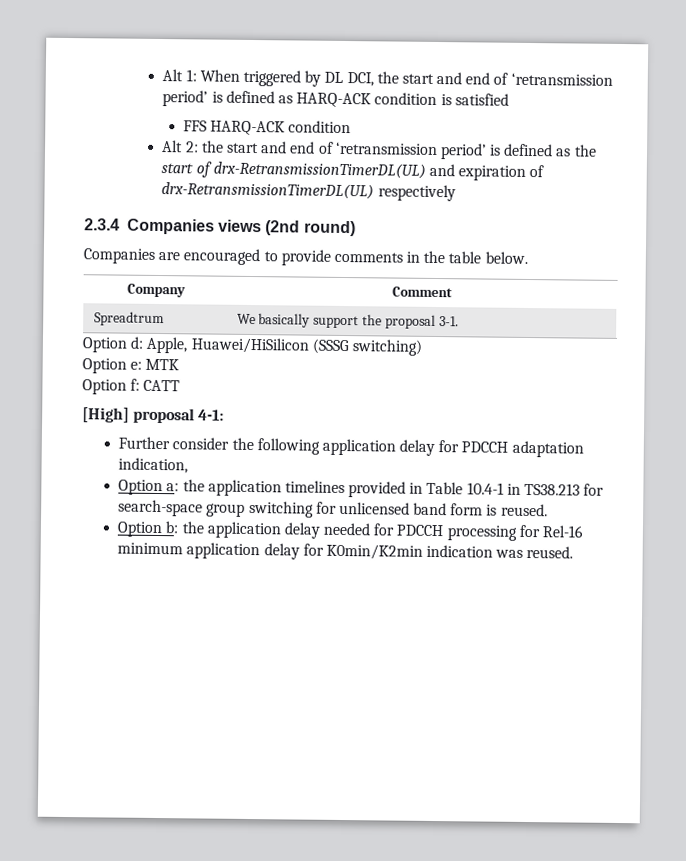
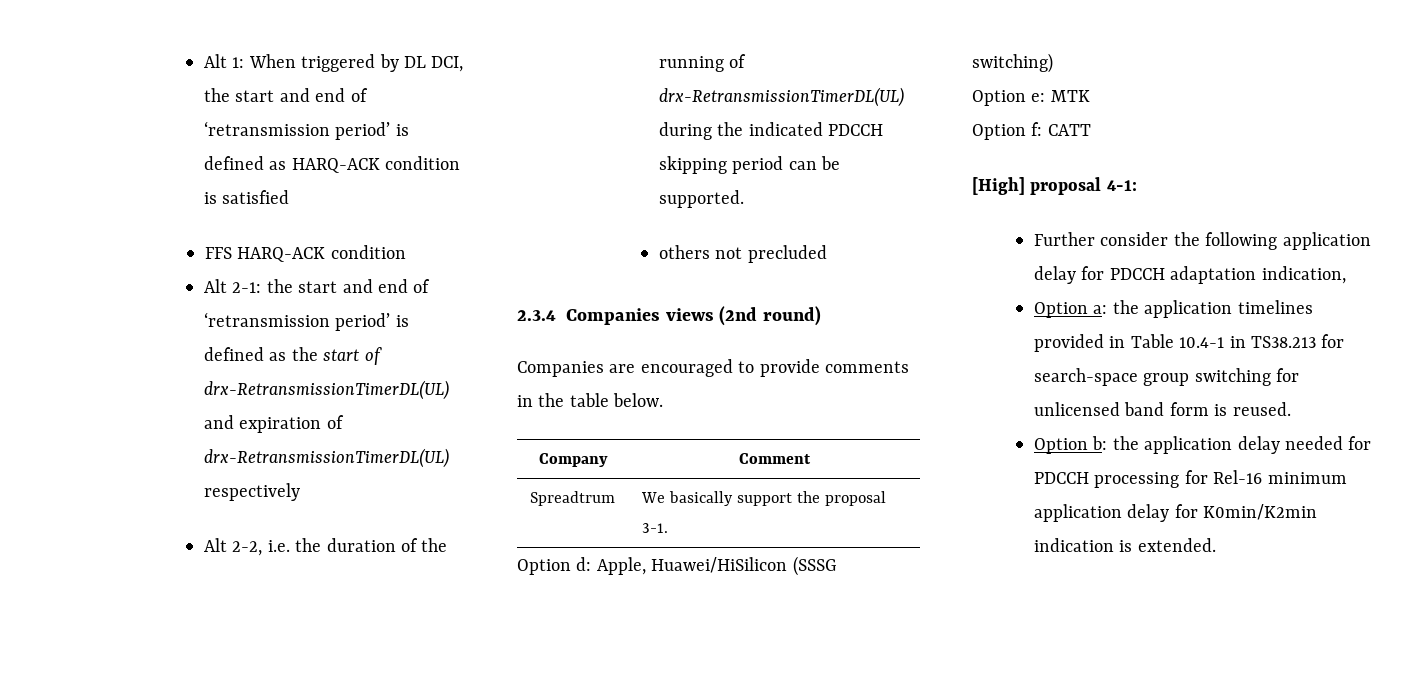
- Alt 2: the start and end of ‘retransmission period’ is defined as the start of drx-RetransmissionTimerDL(UL) and expiration of drx-RetransmissionTimerDL(UL) respectively
+ Alt 2-1: the start and end of ‘retransmission period’ is defined as the start of drx-RetransmissionTimerDL(UL) and expiration of drx-RetransmissionTimerDL(UL) respectively
+ Alt 2-2, i.e. the duration of the running of drx-RetransmissionTimerDL(UL) during the indicated PDCCH skipping period can be supported.
+ others not precluded
- Option b: the application delay needed for PDCCH processing for Rel-16 minimum application delay for K0min/K2min indication was reused.
+ Option b: the application delay needed for PDCCH processing for Rel-16 minimum application delay for K0min/K2min indication is extended.

